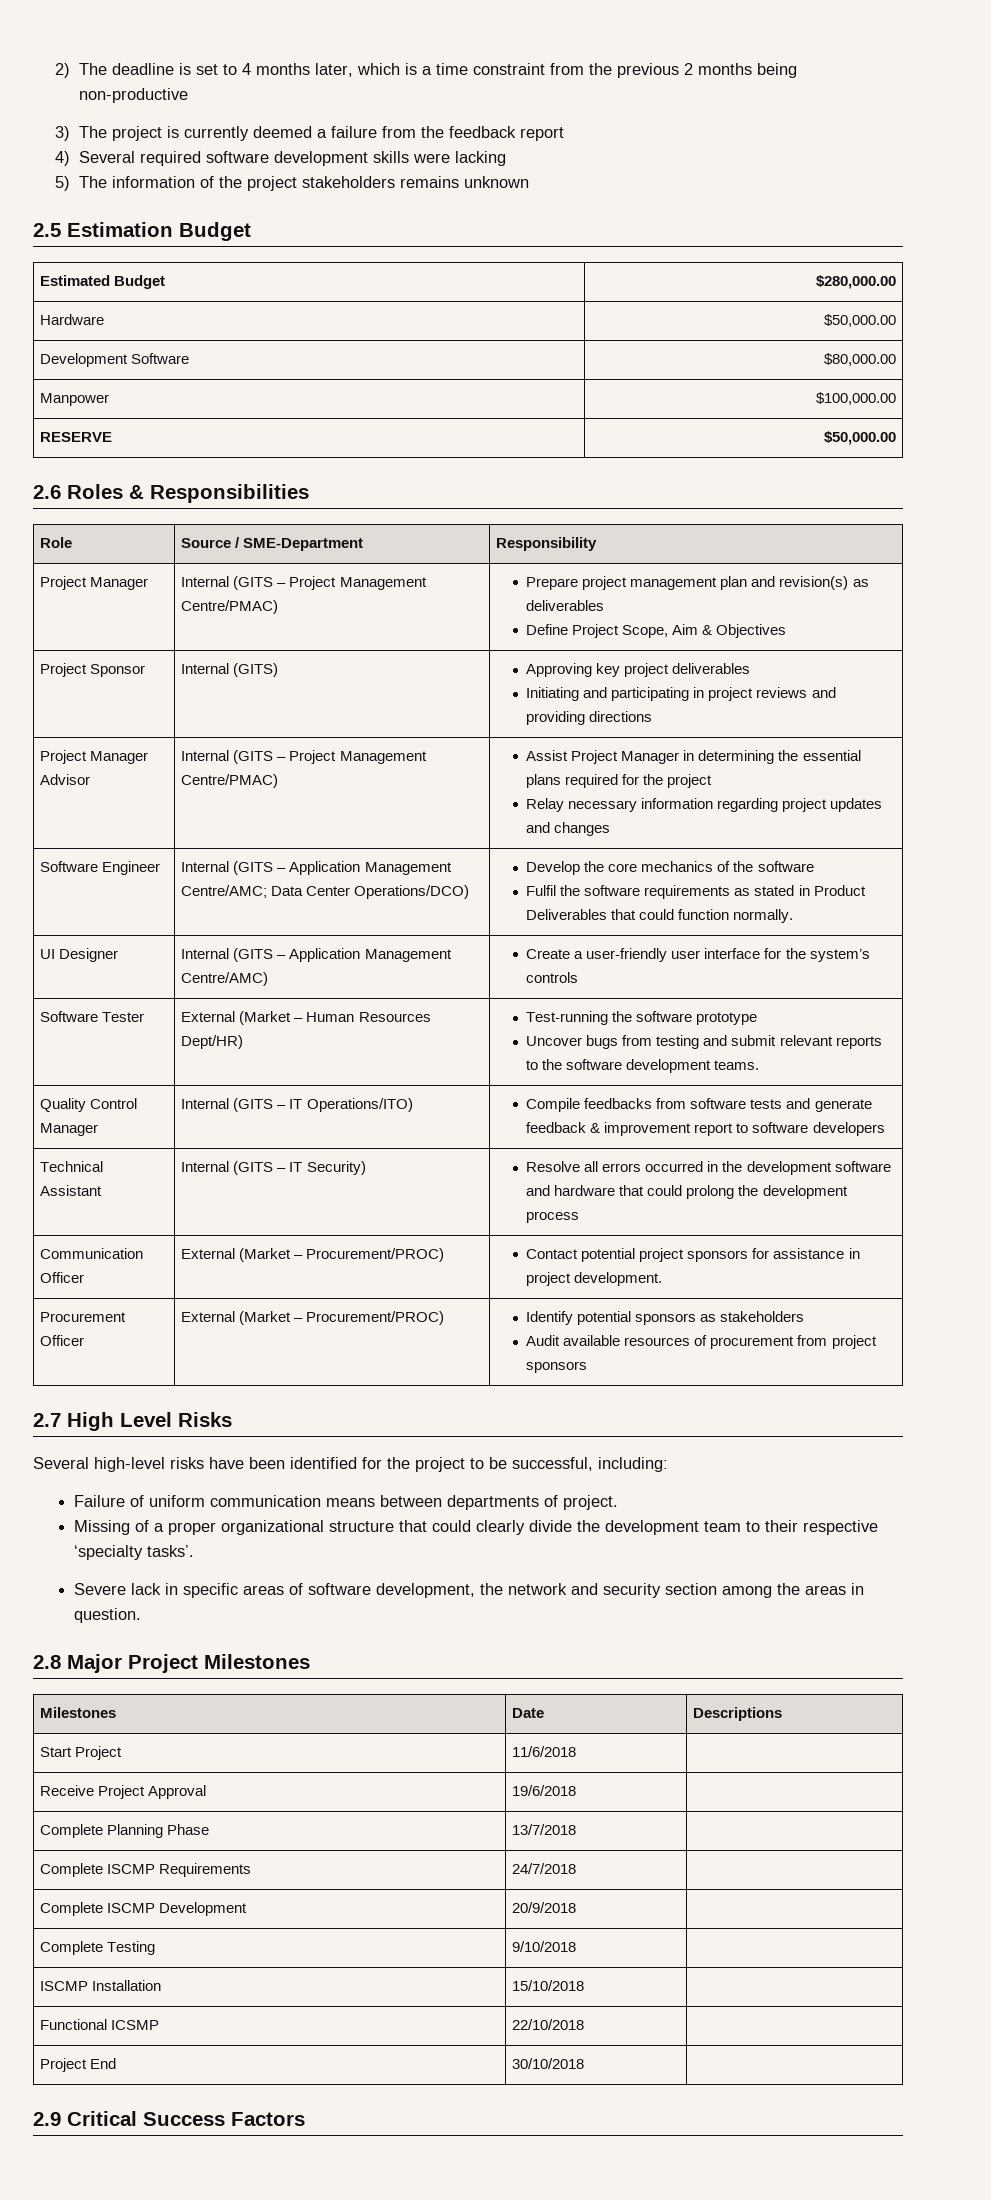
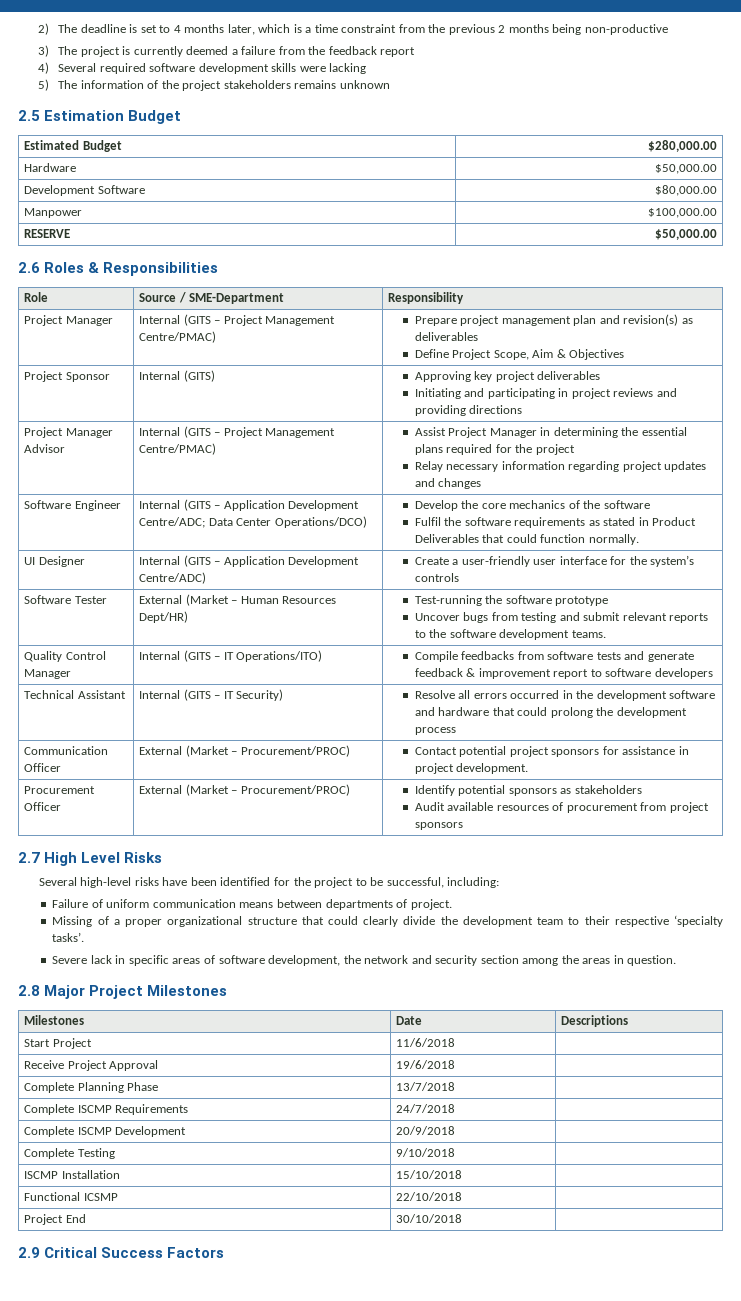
- Software Engineer | Internal (GITS – Application Management Centre/AMC; Data Center Operations/DCO) | Develop the core mechanics of the software
+ Software Engineer | Internal (GITS – Application Development Centre/ADC; Data Center Operations/DCO) | Develop the core mechanics of the software
- UI Designer | Internal (GITS – Application Management Centre/AMC) | Create a user-friendly user interface for the system’s controls
+ UI Designer | Internal (GITS – Application Development Centre/ADC) | Create a user-friendly user interface for the system’s controls

